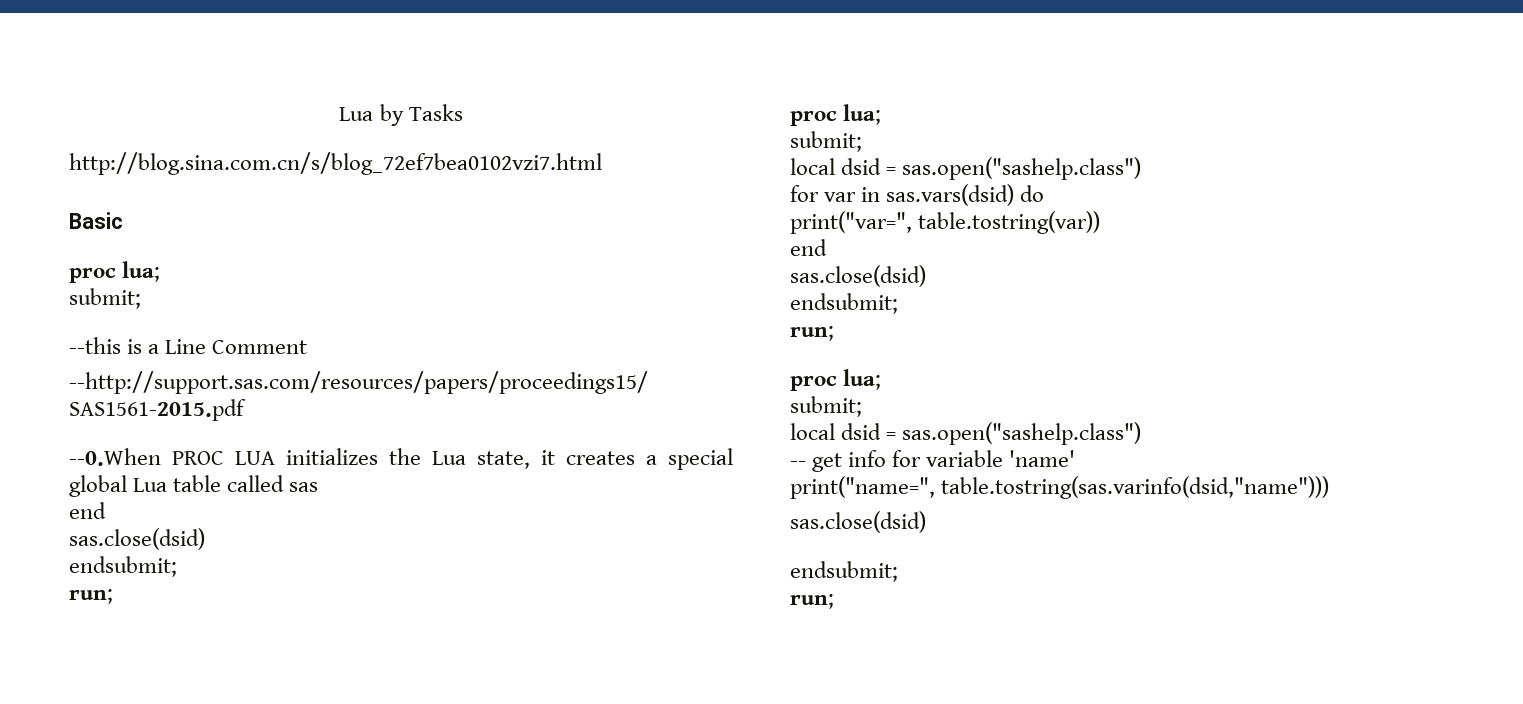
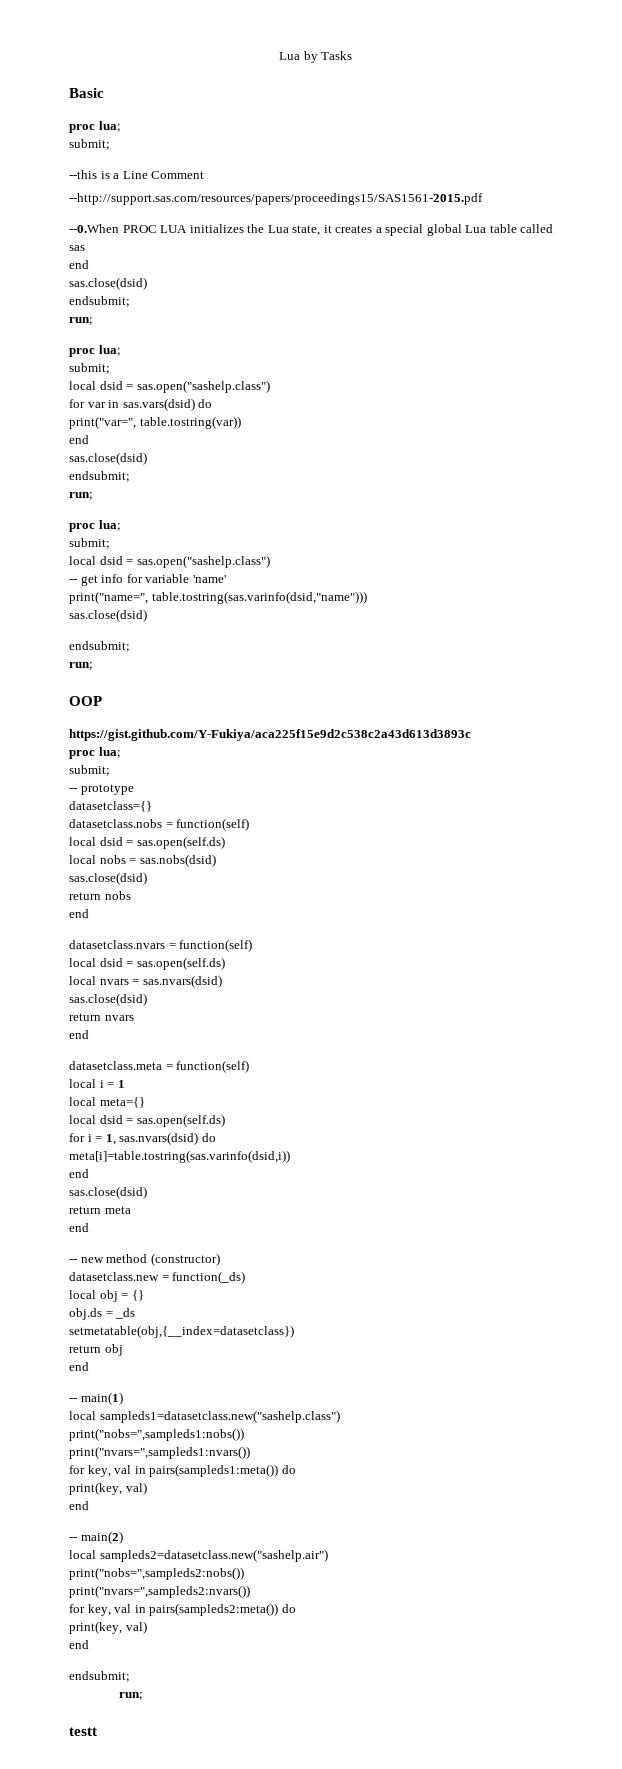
- http://blog.sina.com.cn/s/blog_72ef7bea0102vzi7.html
+ OOP
+ https://gist.github.com/Y-Fukiya/aca225f15e9d2c538c2a43d613d3893c
+ proc lua;
+ submit;
+ -- prototype
+ datasetclass={}
+ datasetclass.nobs = function(self)
+ local dsid = sas.open(self.ds)
+ local nobs = sas.nobs(dsid)
+ sas.close(dsid)
+ return nobs
+ end
+ datasetclass.nvars = function(self)
+ local dsid = sas.open(self.ds)
+ local nvars = sas.nvars(dsid)
+ sas.close(dsid)
+ return nvars
+ end
+ datasetclass.meta = function(self)
+ local i = 1
+ local meta={}
+ local dsid = sas.open(self.ds)
+ for i = 1, sas.nvars(dsid) do
+ meta[i]=table.tostring(sas.varinfo(dsid,i))
+ end
+ sas.close(dsid)
+ return meta
+ end
+ -- new method (constructor)
+ datasetclass.new = function(_ds)
+ local obj = {}
+ obj.ds = _ds
+ setmetatable(obj,{__index=datasetclass})
+ return obj
+ end
+ -- main(1)
+ local sampleds1=datasetclass.new("sashelp.class")
+ print("nobs=",sampleds1:nobs())
+ print("nvars=",sampleds1:nvars())
+ for key, val in pairs(sampleds1:meta()) do
+ print(key, val)
+ end
+ -- main(2)
+ local sampleds2=datasetclass.new("sashelp.air")
+ print("nobs=",sampleds2:nobs())
+ print("nvars=",sampleds2:nvars())
+ for key, val in pairs(sampleds2:meta()) do
+ print(key, val)
+ end
+ endsubmit;
+ run;
+ testt

